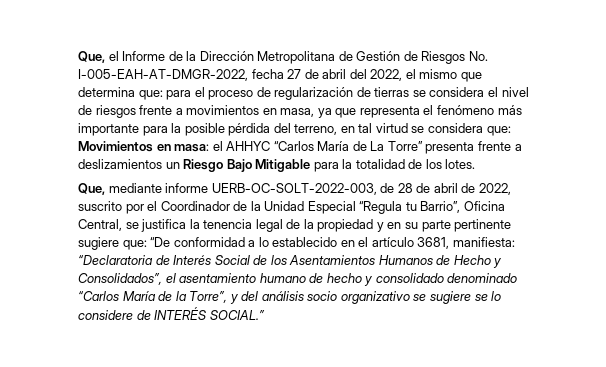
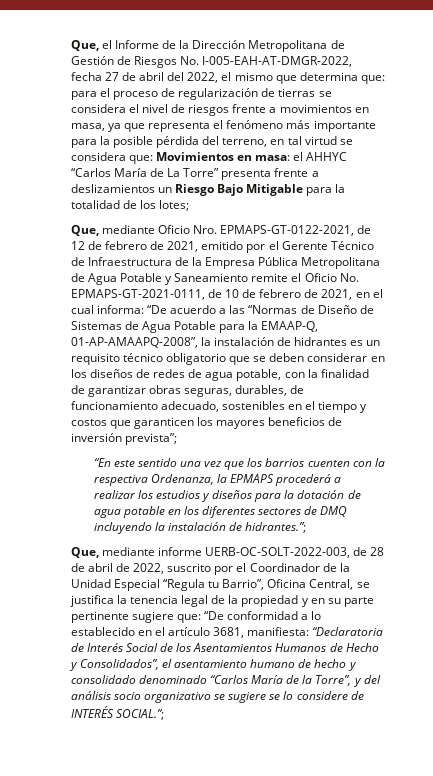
- el AHHYC “Carlos María de La Torre” presenta frente a deslizamientos un Riesgo Bajo Mitigable para la totalidad de los lotes.
+ el AHHYC “Carlos María de La Torre” presenta frente a deslizamientos un Riesgo Bajo Mitigable para la totalidad de los lotes;
+ Que, mediante Oficio Nro. EPMAPS-GT-0122-2021, de 12 de febrero de 2021, emitido por el Gerente Técnico de Infraestructura de la Empresa Pública Metropolitana de Agua Potable y Saneamiento remite el Oficio No. EPMAPS-GT-2021-0111, de 10 de febrero de 2021, en el cual informa: “De acuerdo a las “Normas de Diseño de Sistemas de Agua Potable para la EMAAP-Q, 01-AP-AMAAPQ-2008”, la instalación de hidrantes es un requisito técnico obligatorio que se deben considerar en los diseños de redes de agua potable, con la finalidad de garantizar obras seguras, durables, de funcionamiento adecuado, sostenibles en el tiempo y costos que garanticen los mayores beneficios de inversión prevista”;
+ “En este sentido una vez que los barrios cuenten con la respectiva Ordenanza, la EPMAPS procederá a realizar los estudios y diseños para la dotación de agua potable en los diferentes sectores de DMQ incluyendo la instalación de hidrantes.”;
- “Declaratoria de Interés Social de los Asentamientos Humanos de Hecho y Consolidados”, el asentamiento humano de hecho y consolidado denominado “Carlos María de la Torre”, y del análisis socio organizativo se sugiere se lo considere de INTERÉS SOCIAL.”
+ “Declaratoria de Interés Social de los Asentamientos Humanos de Hecho y Consolidados”, el asentamiento humano de hecho y consolidado denominado “Carlos María de la Torre”, y del análisis socio organizativo se sugiere se lo considere de INTERÉS SOCIAL.”;

